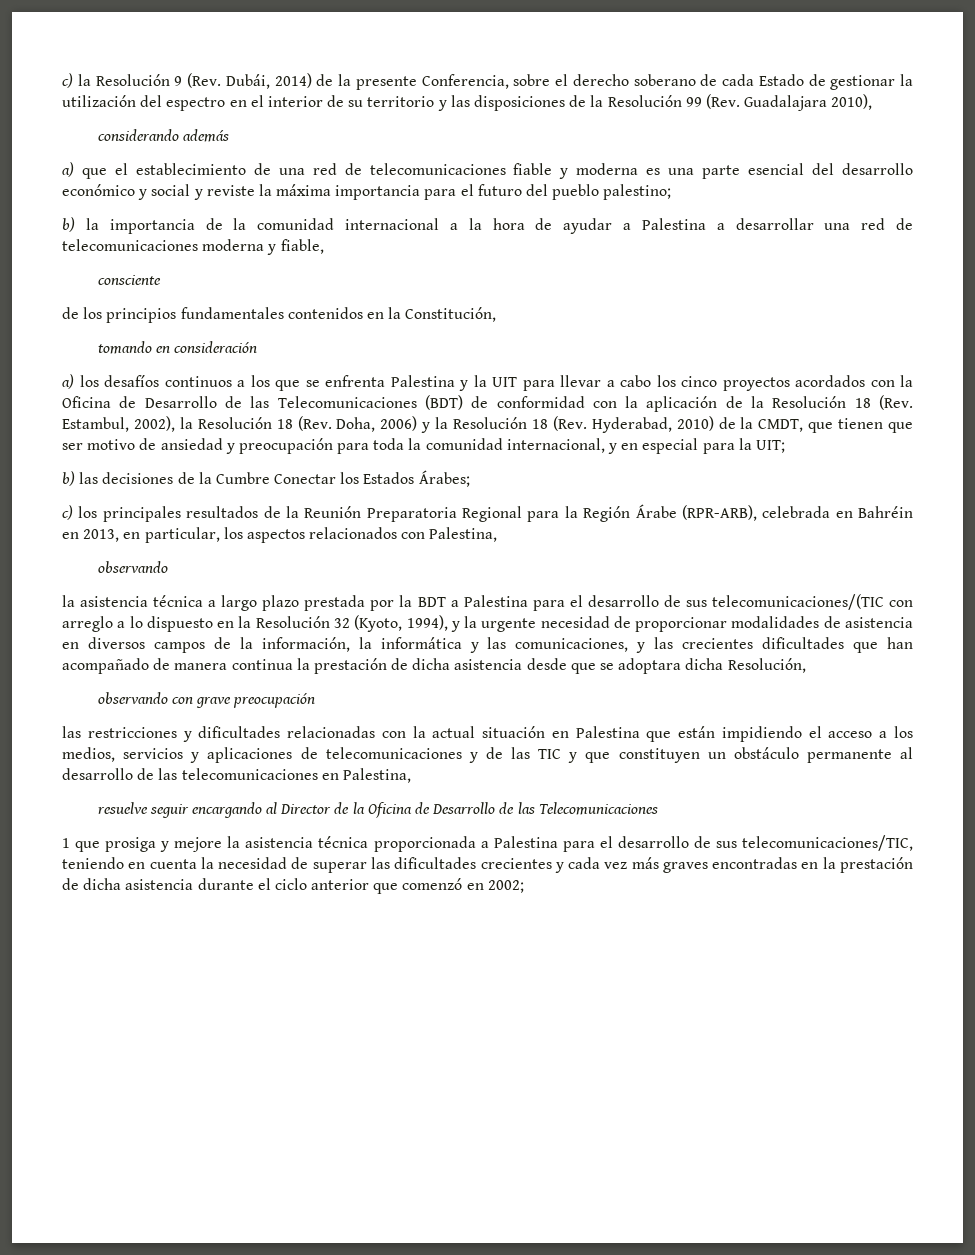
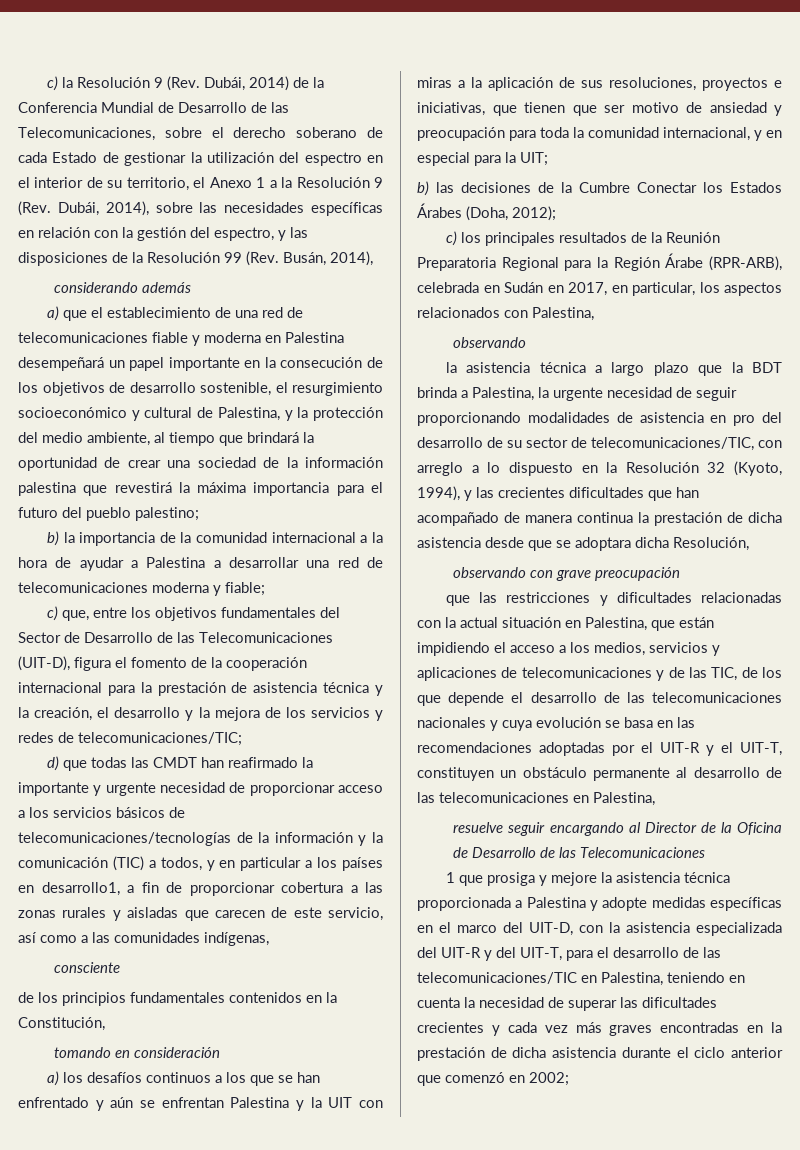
- c) la Resolución 9 (Rev. Dubái, 2014) de la presente Conferencia, sobre el derecho soberano de cada Estado de gestionar la utilización del espectro en el interior de su territorio y las disposiciones de la Resolución 99 (Rev. Guadalajara 2010),
+ c) la Resolución 9 (Rev. Dubái, 2014) de la Conferencia Mundial de Desarrollo de las Telecomunicaciones, sobre el derecho soberano de cada Estado de gestionar la utilización del espectro en el interior de su territorio, el Anexo 1 a la Resolución 9 (Rev. Dubái, 2014), sobre las necesidades específicas en relación con la gestión del espectro, y las disposiciones de la Resolución 99 (Rev. Busán, 2014),
- a) que el establecimiento de una red de telecomunicaciones fiable y moderna es una parte esencial del desarrollo económico y social y reviste la máxima importancia para el futuro del pueblo palestino;
+ a) que el establecimiento de una red de telecomunicaciones fiable y moderna en Palestina desempeñará un papel importante en la consecución de los objetivos de desarrollo sostenible, el resurgimiento socioeconómico y cultural de Palestina, y la protección del medio ambiente, al tiempo que brindará la oportunidad de crear una sociedad de la información palestina que revestirá la máxima importancia para el futuro del pueblo palestino;
- b) la importancia de la comunidad internacional a la hora de ayudar a Palestina a desarrollar una red de telecomunicaciones moderna y fiable,
+ b) la importancia de la comunidad internacional a la hora de ayudar a Palestina a desarrollar una red de telecomunicaciones moderna y fiable;
+ c) que, entre los objetivos fundamentales del Sector de Desarrollo de las Telecomunicaciones (UIT-D), figura el fomento de la cooperación internacional para la prestación de asistencia técnica y la creación, el desarrollo y la mejora de los servicios y redes de telecomunicaciones/TIC;
+ d) que todas las CMDT han reafirmado la importante y urgente necesidad de proporcionar acceso a los servicios básicos de telecomunicaciones/tecnologías de la información y la comunicación (TIC) a todos, y en particular a los países en desarrollo1, a fin de proporcionar cobertura a las zonas rurales y aisladas que carecen de este servicio, así como a las comunidades indígenas,
- a) los desafíos continuos a los que se enfrenta Palestina y la UIT para llevar a cabo los cinco proyectos acordados con la Oficina de Desarrollo de las Telecomunicaciones (BDT) de conformidad con la aplicación de la Resolución 18 (Rev. Estambul, 2002), la Resolución 18 (Rev. Doha, 2006) y la Resolución 18 (Rev. Hyderabad, 2010) de la CMDT, que tienen que ser motivo de ansiedad y preocupación para toda la comunidad internacional, y en especial para la UIT;
+ a) los desafíos continuos a los que se han enfrentado y aún se enfrentan Palestina y la UIT con miras a la aplicación de sus resoluciones, proyectos e iniciativas, que tienen que ser motivo de ansiedad y preocupación para toda la comunidad internacional, y en especial para la UIT;
- b) las decisiones de la Cumbre Conectar los Estados Árabes;
+ b) las decisiones de la Cumbre Conectar los Estados Árabes (Doha, 2012);
- c) los principales resultados de la Reunión Preparatoria Regional para la Región Árabe (RPR-ARB), celebrada en Bahréin en 2013, en particular, los aspectos relacionados con Palestina,
+ c) los principales resultados de la Reunión Preparatoria Regional para la Región Árabe (RPR-ARB), celebrada en Sudán en 2017, en particular, los aspectos relacionados con Palestina,
- la asistencia técnica a largo plazo prestada por la BDT a Palestina para el desarrollo de sus telecomunicaciones/(TIC con arreglo a lo dispuesto en la Resolución 32 (Kyoto, 1994), y la urgente necesidad de proporcionar modalidades de asistencia en diversos campos de la información, la informática y las comunicaciones, y las crecientes dificultades que han acompañado de manera continua la prestación de dicha asistencia desde que se adoptara dicha Resolución,
+ la asistencia técnica a largo plazo que la BDT brinda a Palestina, la urgente necesidad de seguir proporcionando modalidades de asistencia en pro del desarrollo de su sector de telecomunicaciones/TIC, con arreglo a lo dispuesto en la Resolución 32 (Kyoto, 1994), y las crecientes dificultades que han acompañado de manera continua la prestación de dicha asistencia desde que se adoptara dicha Resolución,
- las restricciones y dificultades relacionadas con la actual situación en Palestina que están impidiendo el acceso a los medios, servicios y aplicaciones de telecomunicaciones y de las TIC y que constituyen un obstáculo permanente al desarrollo de las telecomunicaciones en Palestina,
+ que las restricciones y dificultades relacionadas con la actual situación en Palestina, que están impidiendo el acceso a los medios, servicios y aplicaciones de telecomunicaciones y de las TIC, de los que depende el desarrollo de las telecomunicaciones nacionales y cuya evolución se basa en las recomendaciones adoptadas por el UIT-R y el UIT-T, constituyen un obstáculo permanente al desarrollo de las telecomunicaciones en Palestina,
- 1 que prosiga y mejore la asistencia técnica proporcionada a Palestina para el desarrollo de sus telecomunicaciones/TIC, teniendo en cuenta la necesidad de superar las dificultades crecientes y cada vez más graves encontradas en la prestación de dicha asistencia durante el ciclo anterior que comenzó en 2002;
+ 1 que prosiga y mejore la asistencia técnica proporcionada a Palestina y adopte medidas específicas en el marco del UIT-D, con la asistencia especializada del UIT-R y del UIT-T, para el desarrollo de las telecomunicaciones/TIC en Palestina, teniendo en cuenta la necesidad de superar las dificultades crecientes y cada vez más graves encontradas en la prestación de dicha asistencia durante el ciclo anterior que comenzó en 2002;

